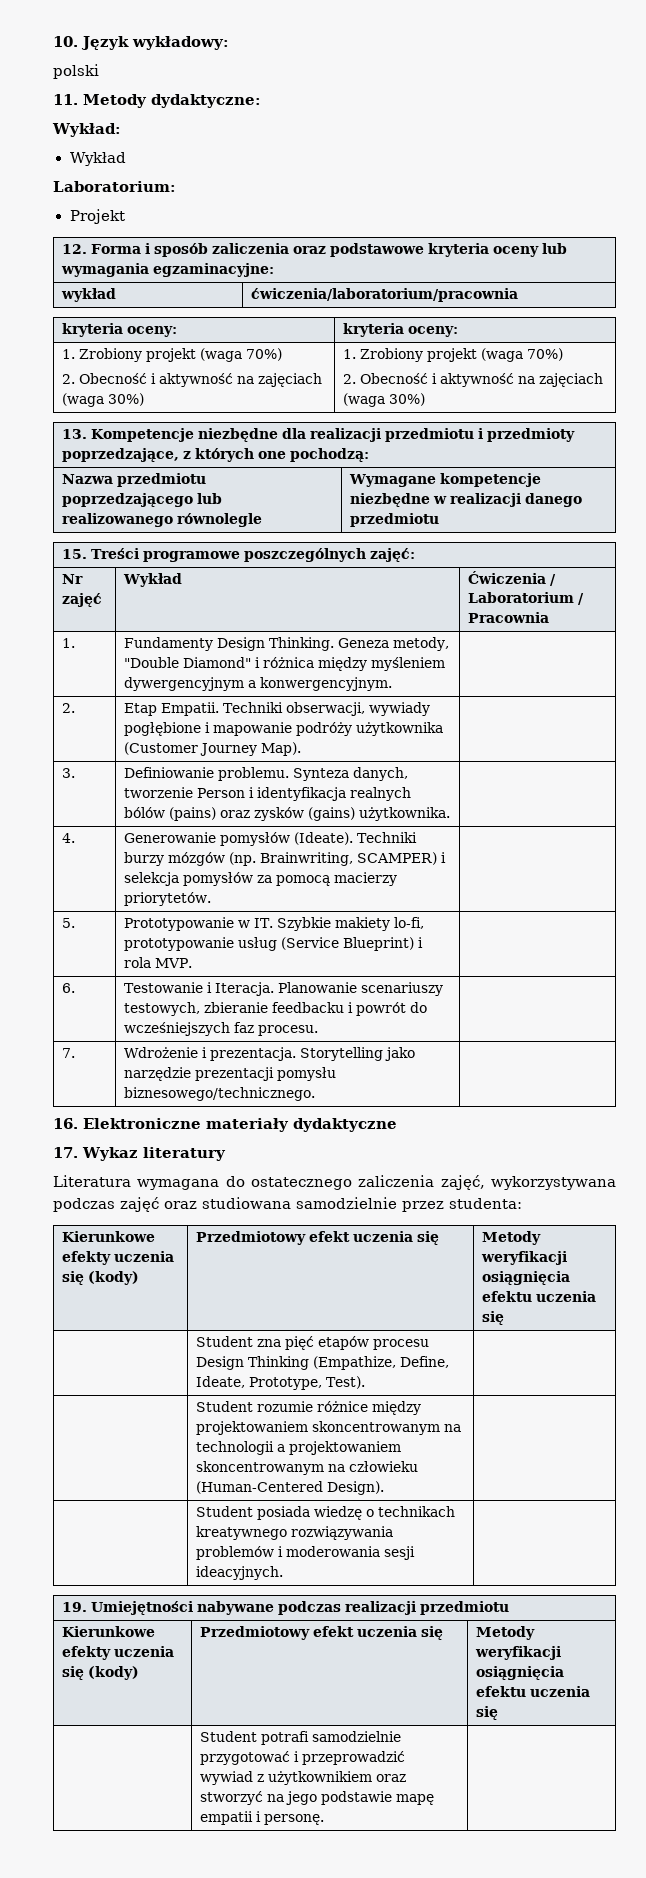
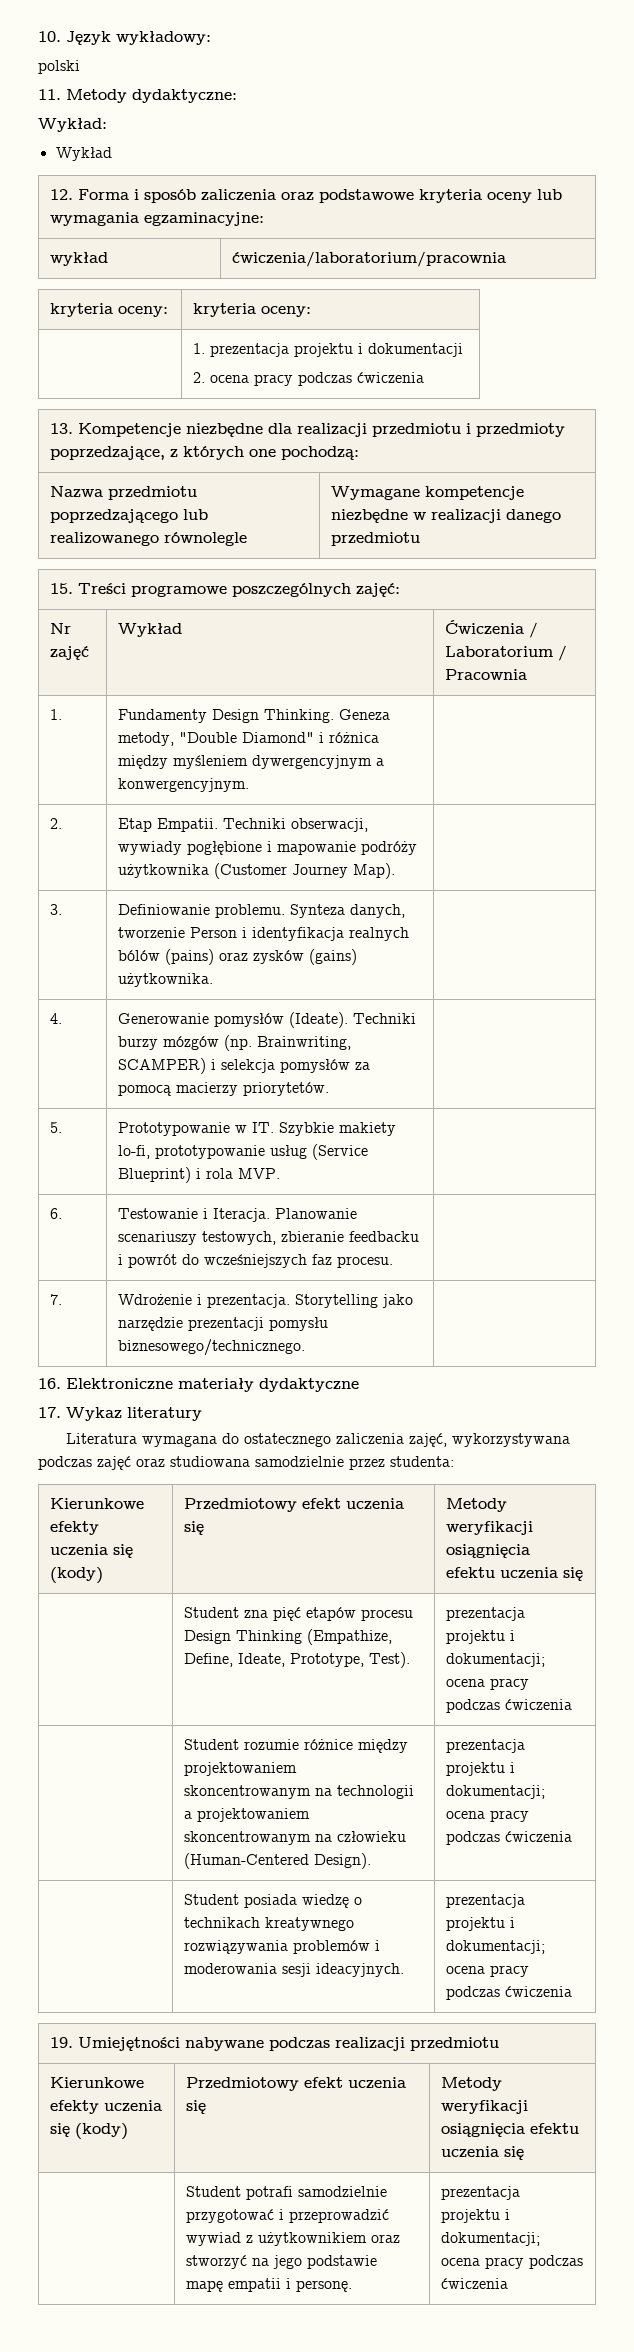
- Laboratorium:
- Projekt
  kryteria oceny: | kryteria oceny:
- 1. Zrobiony projekt (waga 70%)
- 2. Obecność i aktywność na zajęciach (waga 30%) | 1. Zrobiony projekt (waga 70%)
- 2. Obecność i aktywność na zajęciach (waga 30%)
+ | 1. prezentacja projektu i dokumentacji
+ 2. ocena pracy podczas ćwiczenia
- | Student zna pięć etapów procesu Design Thinking (Empathize, Define, Ideate, Prototype, Test). |
+ | Student zna pięć etapów procesu Design Thinking (Empathize, Define, Ideate, Prototype, Test). | prezentacja projektu i dokumentacji; ocena pracy podczas ćwiczenia
- | Student rozumie różnice między projektowaniem skoncentrowanym na technologii a projektowaniem skoncentrowanym na człowieku (Human-Centered Design). |
+ | Student rozumie różnice między projektowaniem skoncentrowanym na technologii a projektowaniem skoncentrowanym na człowieku (Human-Centered Design). | prezentacja projektu i dokumentacji; ocena pracy podczas ćwiczenia
- | Student posiada wiedzę o technikach kreatywnego rozwiązywania problemów i moderowania sesji ideacyjnych. |
+ | Student posiada wiedzę o technikach kreatywnego rozwiązywania problemów i moderowania sesji ideacyjnych. | prezentacja projektu i dokumentacji; ocena pracy podczas ćwiczenia
- | Student potrafi samodzielnie przygotować i przeprowadzić wywiad z użytkownikiem oraz stworzyć na jego podstawie mapę empatii i personę. |
+ | Student potrafi samodzielnie przygotować i przeprowadzić wywiad z użytkownikiem oraz stworzyć na jego podstawie mapę empatii i personę. | prezentacja projektu i dokumentacji; ocena pracy podczas ćwiczenia

